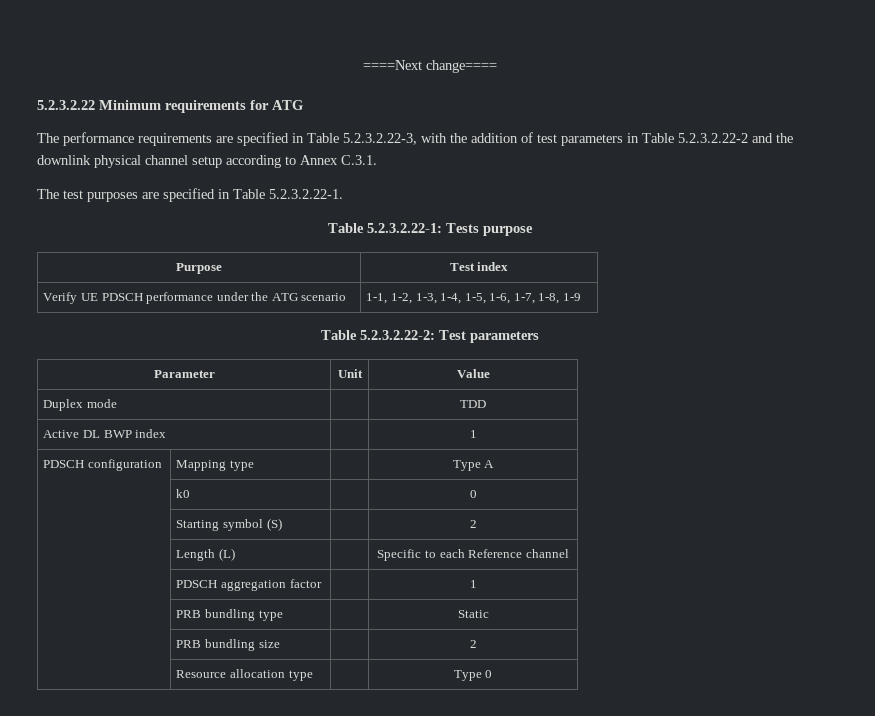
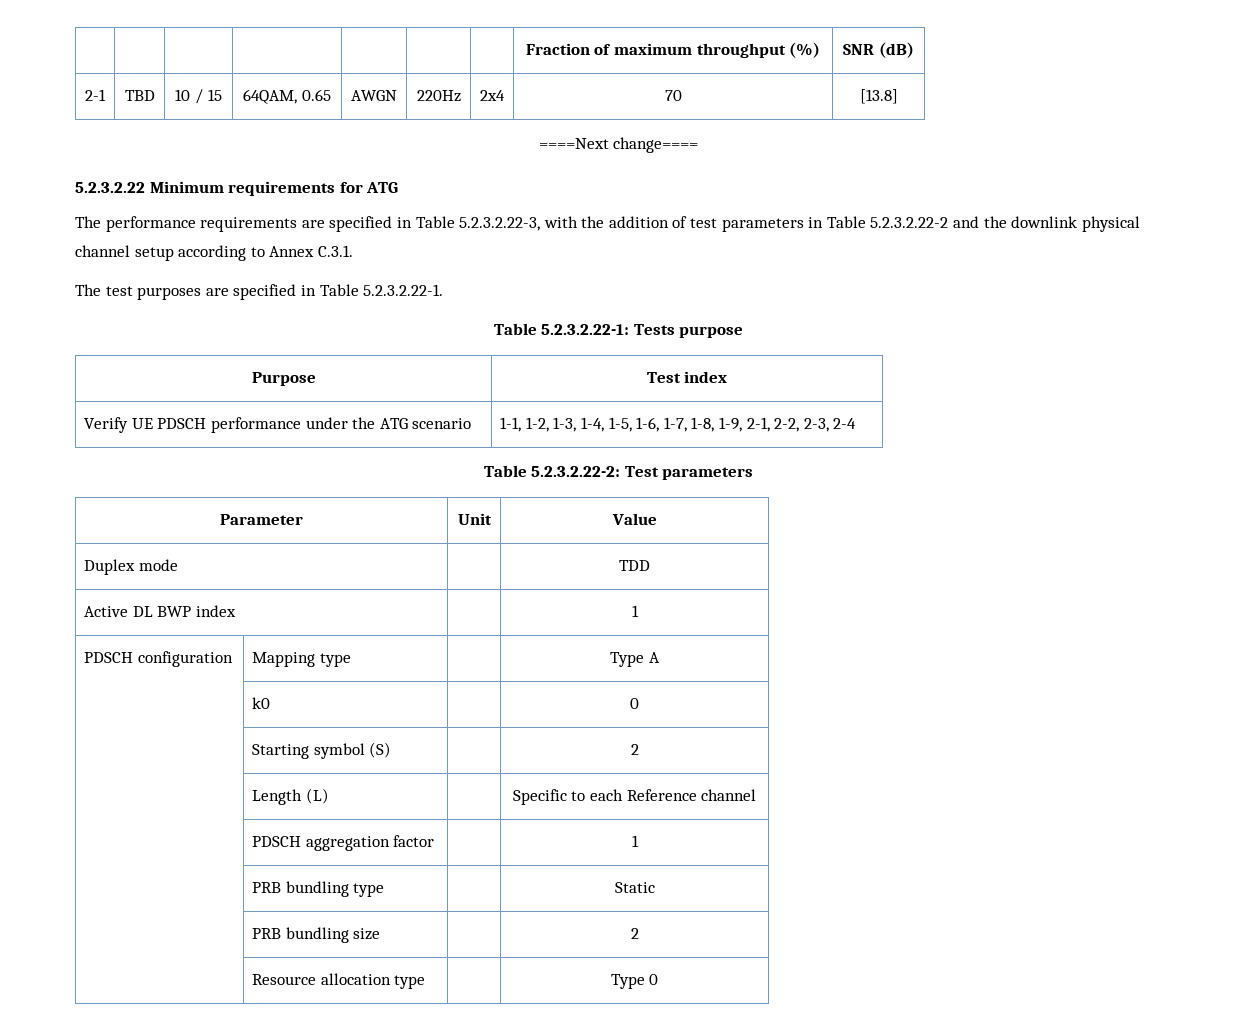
+ | | | | | | | Fraction of maximum throughput (%) | SNR (dB)
+ 2-1 | TBD | 10 / 15 | 64QAM, 0.65 | AWGN | 220Hz | 2x4 | 70 | [13.8]
- Verify UE PDSCH performance under the ATG scenario | 1-1, 1-2, 1-3, 1-4, 1-5, 1-6, 1-7, 1-8, 1-9
+ Verify UE PDSCH performance under the ATG scenario | 1-1, 1-2, 1-3, 1-4, 1-5, 1-6, 1-7, 1-8, 1-9, 2-1, 2-2, 2-3, 2-4

